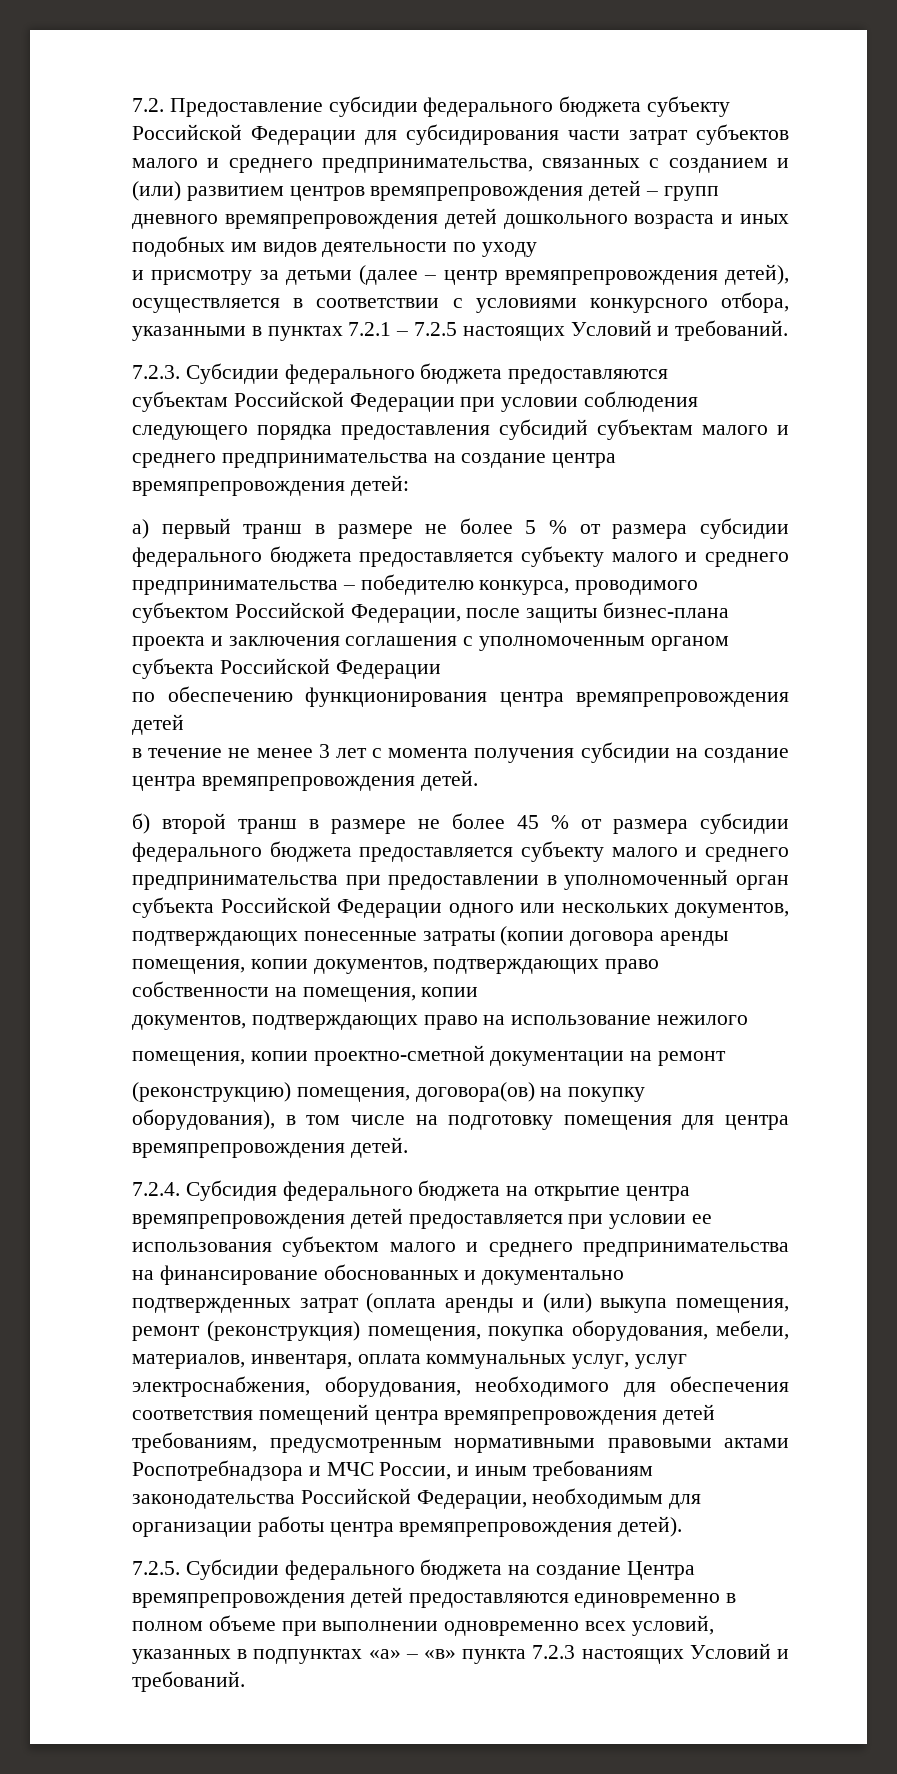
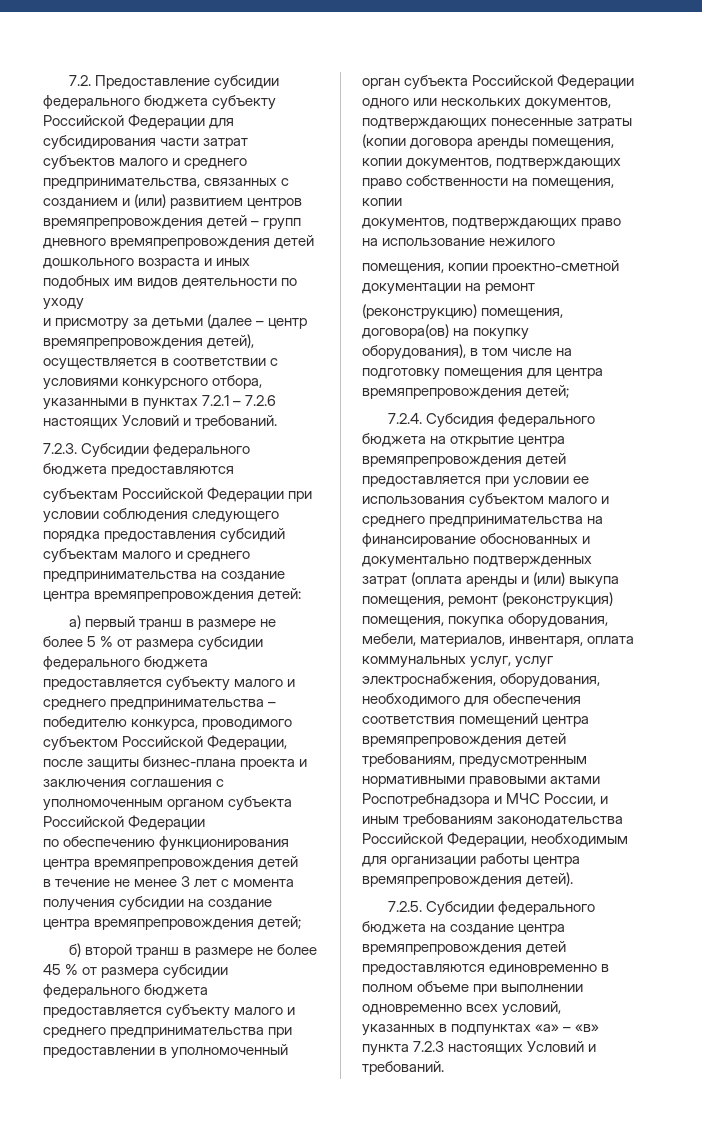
- и присмотру за детьми (далее – центр времяпрепровождения детей), осуществляется в соответствии с условиями конкурсного отбора, указанными в пунктах 7.2.1 – 7.2.5 настоящих Условий и требований.
+ и присмотру за детьми (далее – центр времяпрепровождения детей), осуществляется в соответствии с условиями конкурсного отбора, указанными в пунктах 7.2.1 – 7.2.6 настоящих Условий и требований.
- в течение не менее 3 лет с момента получения субсидии на создание центра времяпрепровождения детей.
+ в течение не менее 3 лет с момента получения субсидии на создание центра времяпрепровождения детей;
- (реконструкцию) помещения, договора(ов) на покупку оборудования), в том числе на подготовку помещения для центра времяпрепровождения детей.
+ (реконструкцию) помещения, договора(ов) на покупку оборудования), в том числе на подготовку помещения для центра времяпрепровождения детей;
- 7.2.5. Субсидии федерального бюджета на создание Центра времяпрепровождения детей предоставляются единовременно в полном объеме при выполнении одновременно всех условий, указанных в подпунктах «а» – «в» пункта 7.2.3 настоящих Условий и требований.
+ 7.2.5. Субсидии федерального бюджета на создание центра времяпрепровождения детей предоставляются единовременно в полном объеме при выполнении одновременно всех условий, указанных в подпунктах «а» – «в» пункта 7.2.3 настоящих Условий и требований.

